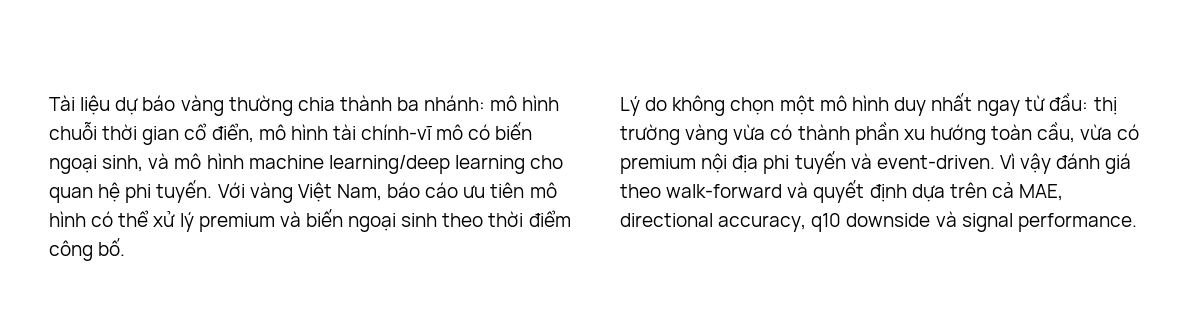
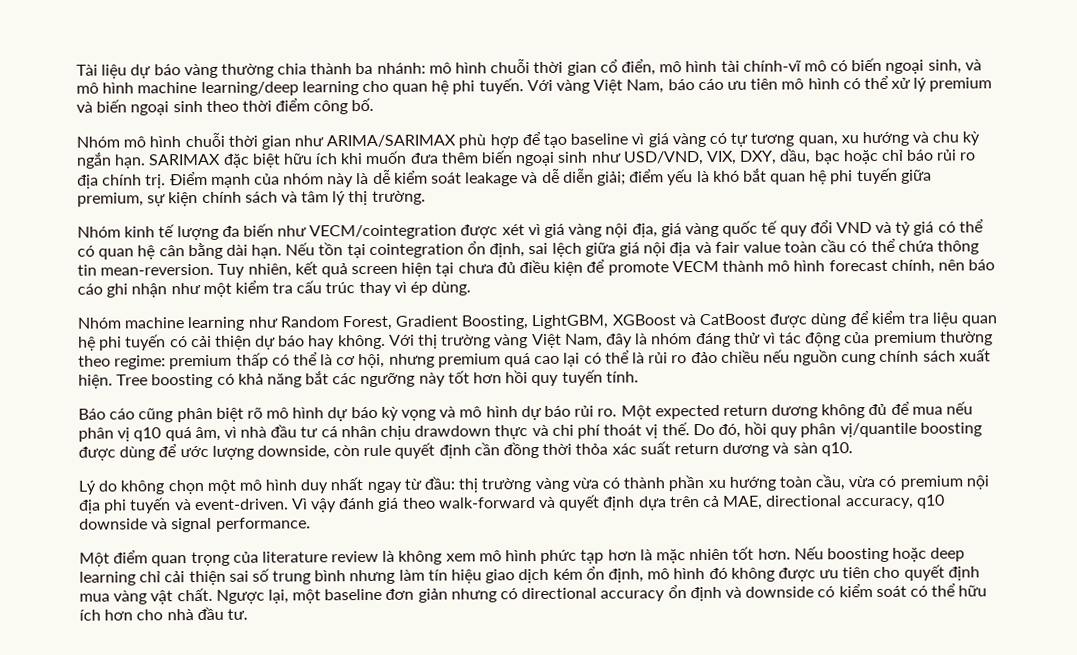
+ Nhóm mô hình chuỗi thời gian như ARIMA/SARIMAX phù hợp để tạo baseline vì giá vàng có tự tương quan, xu hướng và chu kỳ ngắn hạn. SARIMAX đặc biệt hữu ích khi muốn đưa thêm biến ngoại sinh như USD/VND, VIX, DXY, dầu, bạc hoặc chỉ báo rủi ro địa chính trị. Điểm mạnh của nhóm này là dễ kiểm soát leakage và dễ diễn giải; điểm yếu là khó bắt quan hệ phi tuyến giữa premium, sự kiện chính sách và tâm lý thị trường.
+ Nhóm kinh tế lượng đa biến như VECM/cointegration được xét vì giá vàng nội địa, giá vàng quốc tế quy đổi VND và tỷ giá có thể có quan hệ cân bằng dài hạn. Nếu tồn tại cointegration ổn định, sai lệch giữa giá nội địa và fair value toàn cầu có thể chứa thông tin mean-reversion. Tuy nhiên, kết quả screen hiện tại chưa đủ điều kiện để promote VECM thành mô hình forecast chính, nên báo cáo ghi nhận như một kiểm tra cấu trúc thay vì ép dùng.
+ Nhóm machine learning như Random Forest, Gradient Boosting, LightGBM, XGBoost và CatBoost được dùng để kiểm tra liệu quan hệ phi tuyến có cải thiện dự báo hay không. Với thị trường vàng Việt Nam, đây là nhóm đáng thử vì tác động của premium thường theo regime: premium thấp có thể là cơ hội, nhưng premium quá cao lại có thể là rủi ro đảo chiều nếu nguồn cung chính sách xuất hiện. Tree boosting có khả năng bắt các ngưỡng này tốt hơn hồi quy tuyến tính.
+ Báo cáo cũng phân biệt rõ mô hình dự báo kỳ vọng và mô hình dự báo rủi ro. Một expected return dương không đủ để mua nếu phân vị q10 quá âm, vì nhà đầu tư cá nhân chịu drawdown thực và chi phí thoát vị thế. Do đó, hồi quy phân vị/quantile boosting được dùng để ước lượng downside, còn rule quyết định cần đồng thời thỏa xác suất return dương và sàn q10.
+ Một điểm quan trọng của literature review là không xem mô hình phức tạp hơn là mặc nhiên tốt hơn. Nếu boosting hoặc deep learning chỉ cải thiện sai số trung bình nhưng làm tín hiệu giao dịch kém ổn định, mô hình đó không được ưu tiên cho quyết định mua vàng vật chất. Ngược lại, một baseline đơn giản nhưng có directional accuracy ổn định và downside có kiểm soát có thể hữu ích hơn cho nhà đầu tư.

